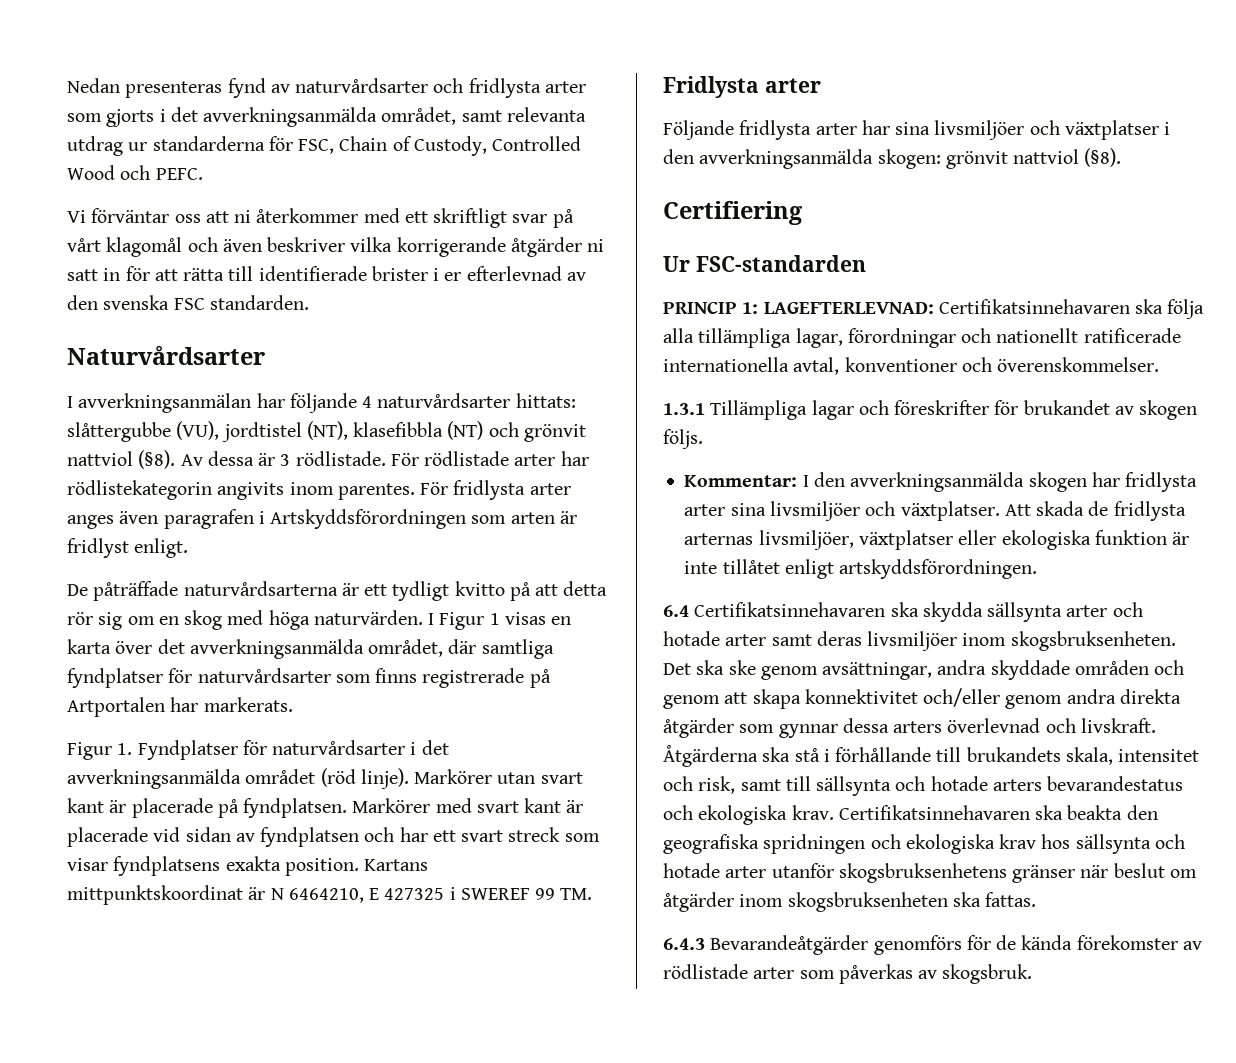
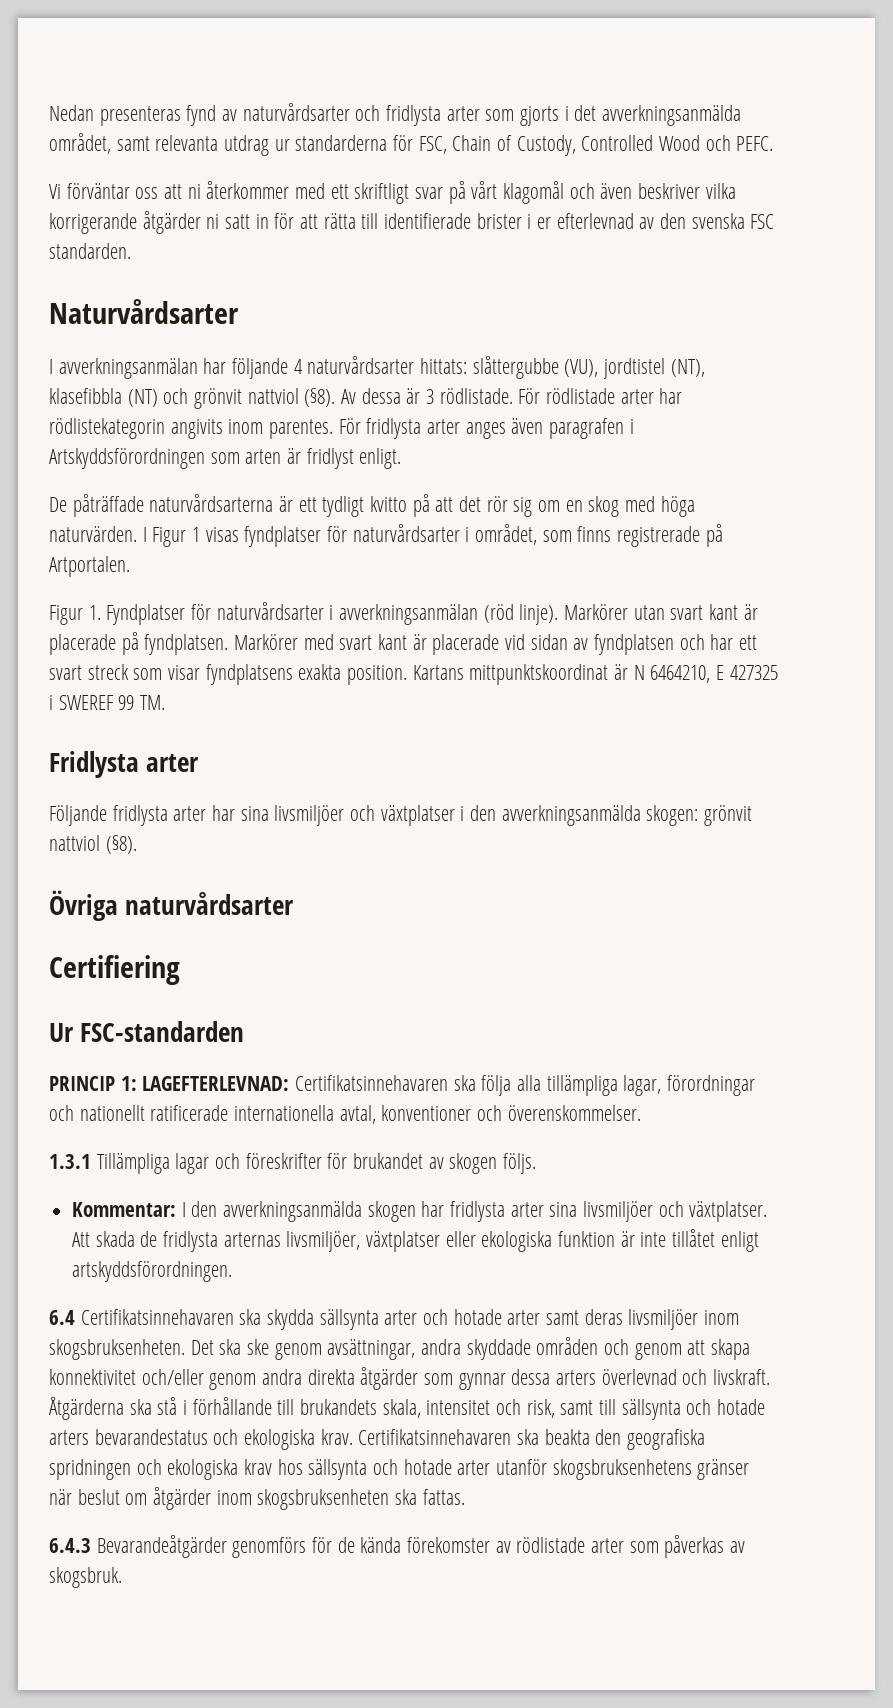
- De påträffade naturvårdsarterna är ett tydligt kvitto på att detta rör sig om en skog med höga naturvärden.
+ De påträffade naturvårdsarterna är ett tydligt kvitto på att det rör sig om en skog med höga naturvärden.
- I Figur 1 visas en karta över det avverkningsanmälda området, där samtliga fyndplatser för naturvårdsarter som finns registrerade på Artportalen har markerats.
+ I Figur 1 visas fyndplatser för naturvårdsarter i området, som finns registrerade på Artportalen.
- Figur 1. Fyndplatser för naturvårdsarter i det avverkningsanmälda området (röd linje).
+ Figur 1. Fyndplatser för naturvårdsarter i avverkningsanmälan (röd linje).
+ Övriga naturvårdsarter

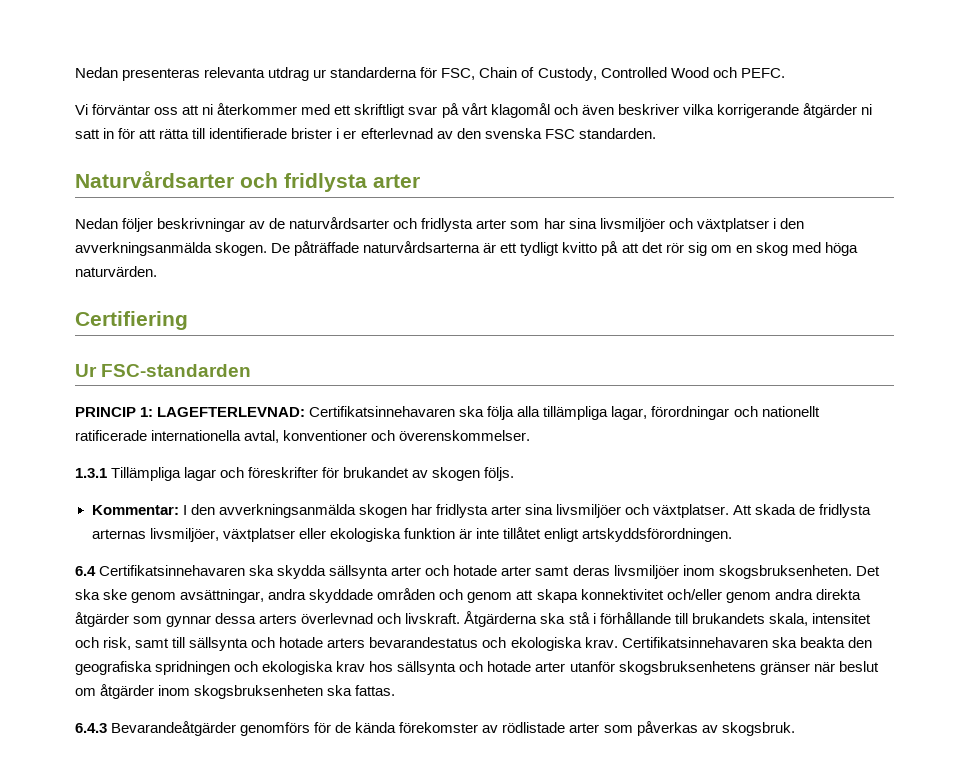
- Nedan presenteras fynd av naturvårdsarter och fridlysta arter som gjorts i det avverkningsanmälda området, samt relevanta utdrag ur standarderna för FSC, Chain of Custody, Controlled Wood och PEFC.
+ Nedan presenteras relevanta utdrag ur standarderna för FSC, Chain of Custody, Controlled Wood och PEFC.
- Naturvårdsarter
- I avverkningsanmälan har följande 4 naturvårdsarter hittats: slåttergubbe (VU), jordtistel (NT), klasefibbla (NT) och grönvit nattviol (§8). Av dessa är 3 rödlistade. För rödlistade arter har rödlistekategorin angivits inom parentes. För fridlysta arter anges även paragrafen i Artskyddsförordningen som arten är fridlyst enligt.
- De påträffade naturvårdsarterna är ett tydligt kvitto på att det rör sig om en skog med höga naturvärden. I Figur 1 visas fyndplatser för naturvårdsarter i området, som finns registrerade på Artportalen.
- Figur 1. Fyndplatser för naturvårdsarter i avverkningsanmälan (röd linje). Markörer utan svart kant är placerade på fyndplatsen. Markörer med svart kant är placerade vid sidan av fyndplatsen och har ett svart streck som visar fyndplatsens exakta position. Kartans mittpunktskoordinat är N 6464210, E 427325 i SWEREF 99 TM.
- Fridlysta arter
- Följande fridlysta arter har sina livsmiljöer och växtplatser i den avverkningsanmälda skogen: grönvit nattviol (§8).
- Övriga naturvårdsarter
+ Naturvårdsarter och fridlysta arter
+ Nedan följer beskrivningar av de naturvårdsarter och fridlysta arter som har sina livsmiljöer och växtplatser i den avverkningsanmälda skogen. De påträffade naturvårdsarterna är ett tydligt kvitto på att det rör sig om en skog med höga naturvärden.

